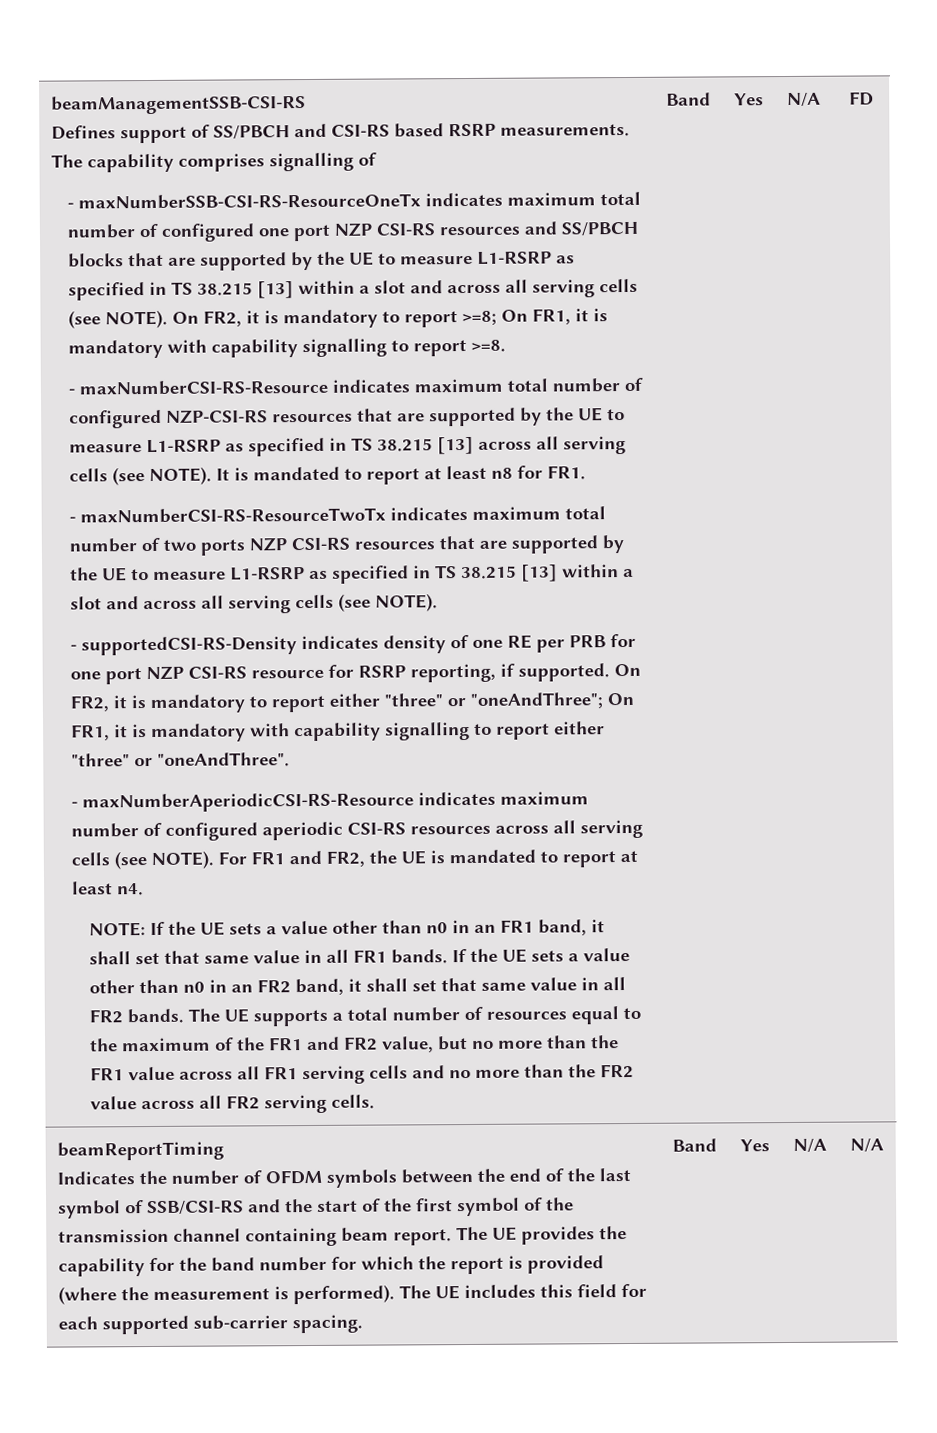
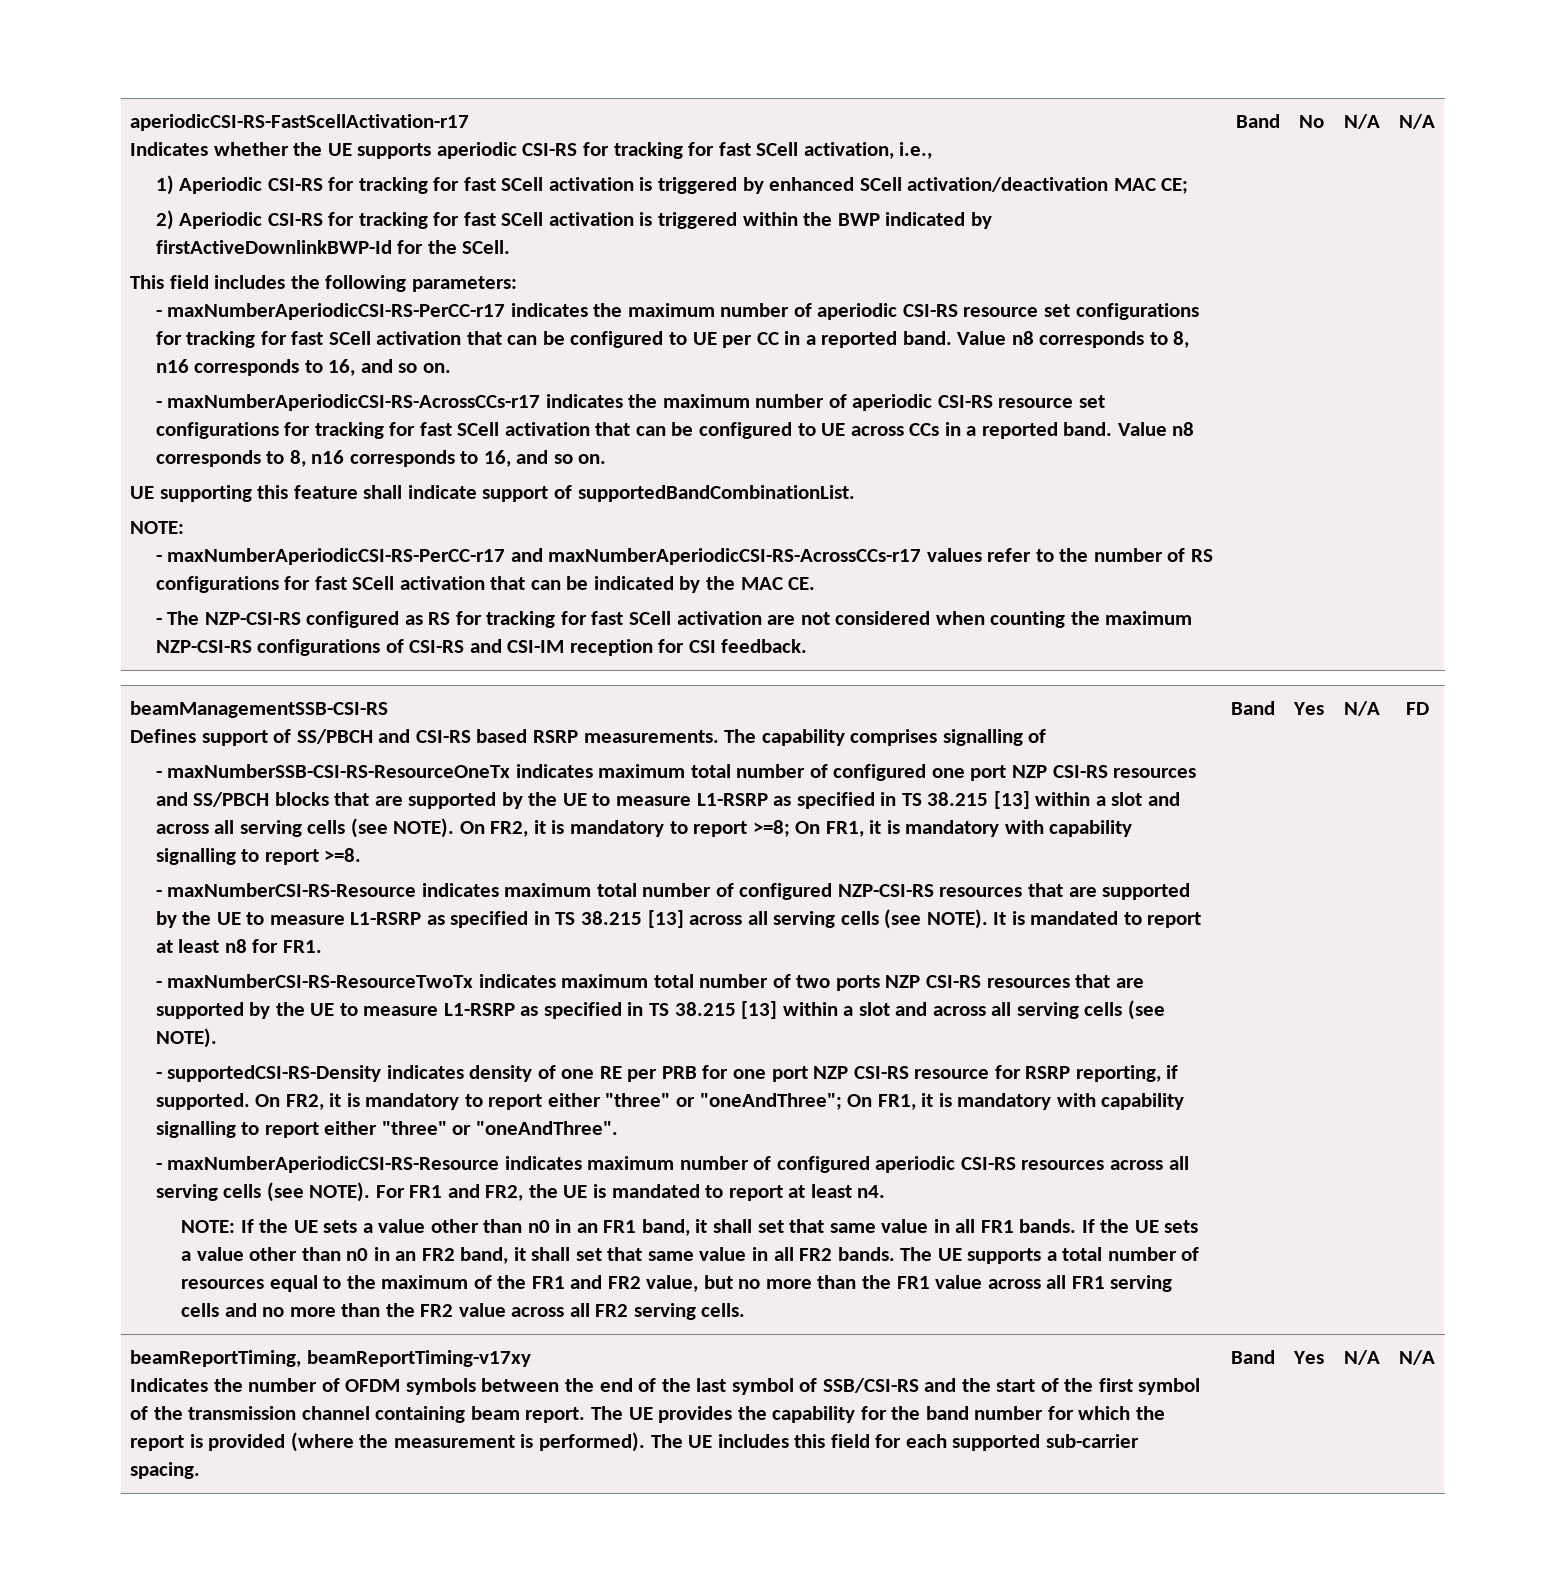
+ aperiodicCSI-RS-FastScellActivation-r17
+ Indicates whether the UE supports aperiodic CSI-RS for tracking for fast SCell activation, i.e.,
+ 1) Aperiodic CSI-RS for tracking for fast SCell activation is triggered by enhanced SCell activation/deactivation MAC CE;
+ 2) Aperiodic CSI-RS for tracking for fast SCell activation is triggered within the BWP indicated by firstActiveDownlinkBWP-Id for the SCell.
+ This field includes the following parameters:
+ - maxNumberAperiodicCSI-RS-PerCC-r17 indicates the maximum number of aperiodic CSI-RS resource set configurations for tracking for fast SCell activation that can be configured to UE per CC in a reported band. Value n8 corresponds to 8, n16 corresponds to 16, and so on.
+ - maxNumberAperiodicCSI-RS-AcrossCCs-r17 indicates the maximum number of aperiodic CSI-RS resource set configurations for tracking for fast SCell activation that can be configured to UE across CCs in a reported band. Value n8 corresponds to 8, n16 corresponds to 16, and so on.
+ UE supporting this feature shall indicate support of supportedBandCombinationList.
+ NOTE:
+ - maxNumberAperiodicCSI-RS-PerCC-r17 and maxNumberAperiodicCSI-RS-AcrossCCs-r17 values refer to the number of RS configurations for fast SCell activation that can be indicated by the MAC CE.
+ - The NZP-CSI-RS configured as RS for tracking for fast SCell activation are not considered when counting the maximum NZP-CSI-RS configurations of CSI-RS and CSI-IM reception for CSI feedback. | Band | No | N/A | N/A
- beamReportTiming
+ beamReportTiming, beamReportTiming-v17xy

